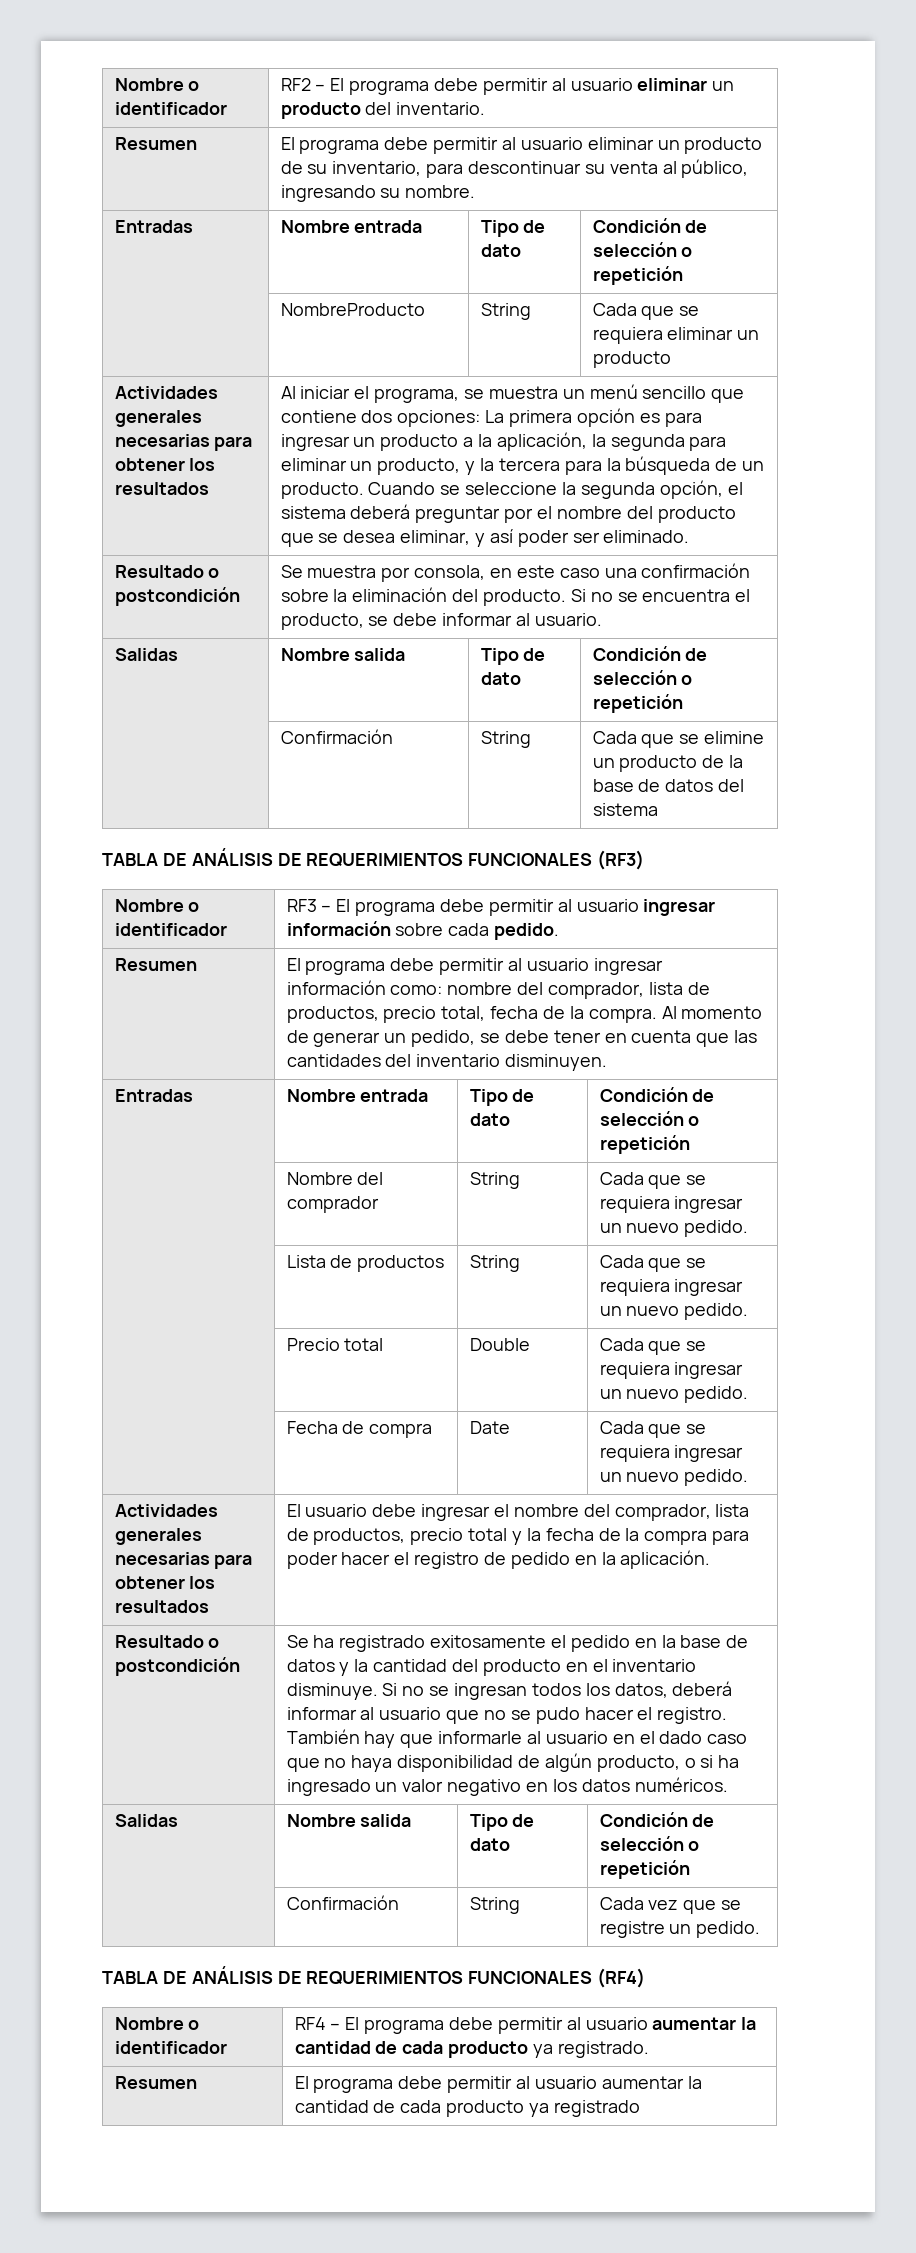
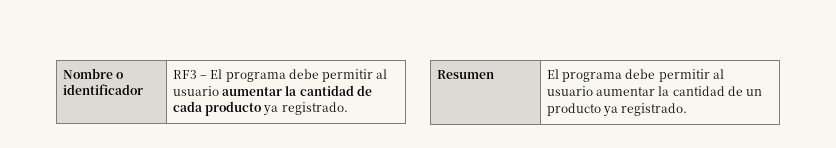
- Nombre o identificador | RF2 – El programa debe permitir al usuario eliminar un producto del inventario.
- Resumen | El programa debe permitir al usuario eliminar un producto de su inventario, para descontinuar su venta al público, ingresando su nombre.
- Entradas | Nombre entrada | Tipo de dato | Condición de selección o repetición
- | NombreProducto | String | Cada que se requiera eliminar un producto
- Actividades generales necesarias para obtener los resultados | Al iniciar el programa, se muestra un menú sencillo que contiene dos opciones: La primera opción es para ingresar un producto a la aplicación, la segunda para eliminar un producto, y la tercera para la búsqueda de un producto. Cuando se seleccione la segunda opción, el sistema deberá preguntar por el nombre del producto que se desea eliminar, y así poder ser eliminado.
- Resultado o postcondición | Se muestra por consola, en este caso una confirmación sobre la eliminación del producto. Si no se encuentra el producto, se debe informar al usuario.
- Salidas | Nombre salida | Tipo de dato | Condición de selección o repetición
- | Confirmación | String | Cada que se elimine un producto de la base de datos del sistema
- TABLA DE ANÁLISIS DE REQUERIMIENTOS FUNCIONALES (RF3)
- Nombre o identificador | RF3 – El programa debe permitir al usuario ingresar información sobre cada pedido.
- Resumen | El programa debe permitir al usuario ingresar información como: nombre del comprador, lista de productos, precio total, fecha de la compra. Al momento de generar un pedido, se debe tener en cuenta que las cantidades del inventario disminuyen.
- Entradas | Nombre entrada | Tipo de dato | Condición de selección o repetición
- | Nombre del comprador | String | Cada que se requiera ingresar un nuevo pedido.
- | Lista de productos | String | Cada que se requiera ingresar un nuevo pedido.
- | Precio total | Double | Cada que se requiera ingresar un nuevo pedido.
- | Fecha de compra | Date | Cada que se requiera ingresar un nuevo pedido.
- Actividades generales necesarias para obtener los resultados | El usuario debe ingresar el nombre del comprador, lista de productos, precio total y la fecha de la compra para poder hacer el registro de pedido en la aplicación.
- Resultado o postcondición | Se ha registrado exitosamente el pedido en la base de datos y la cantidad del producto en el inventario disminuye. Si no se ingresan todos los datos, deberá informar al usuario que no se pudo hacer el registro. También hay que informarle al usuario en el dado caso que no haya disponibilidad de algún producto, o si ha ingresado un valor negativo en los datos numéricos.
- Salidas | Nombre salida | Tipo de dato | Condición de selección o repetición
- | Confirmación | String | Cada vez que se registre un pedido.
- TABLA DE ANÁLISIS DE REQUERIMIENTOS FUNCIONALES (RF4)
- Nombre o identificador | RF4 – El programa debe permitir al usuario aumentar la cantidad de cada producto ya registrado.
+ Nombre o identificador | RF3 – El programa debe permitir al usuario aumentar la cantidad de cada producto ya registrado.
- Resumen | El programa debe permitir al usuario aumentar la cantidad de cada producto ya registrado
+ Resumen | El programa debe permitir al usuario aumentar la cantidad de un producto ya registrado.

